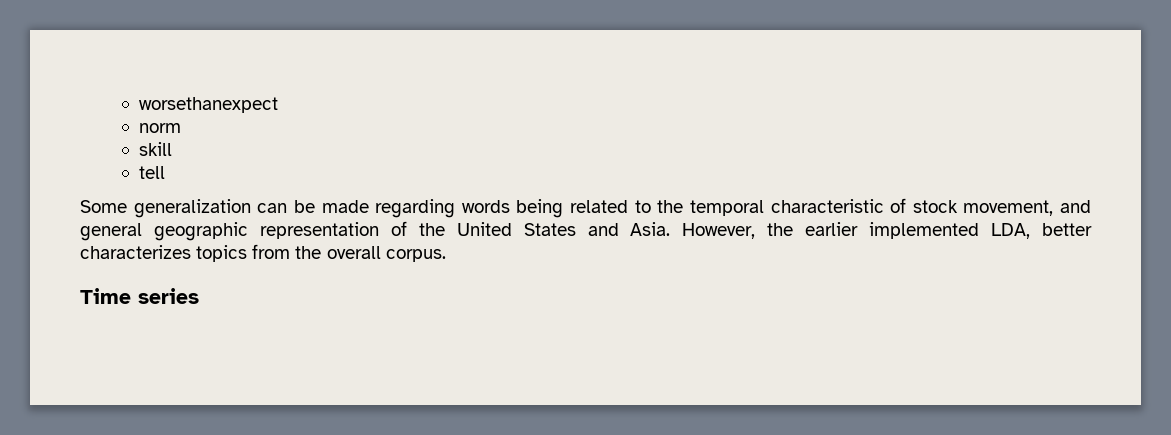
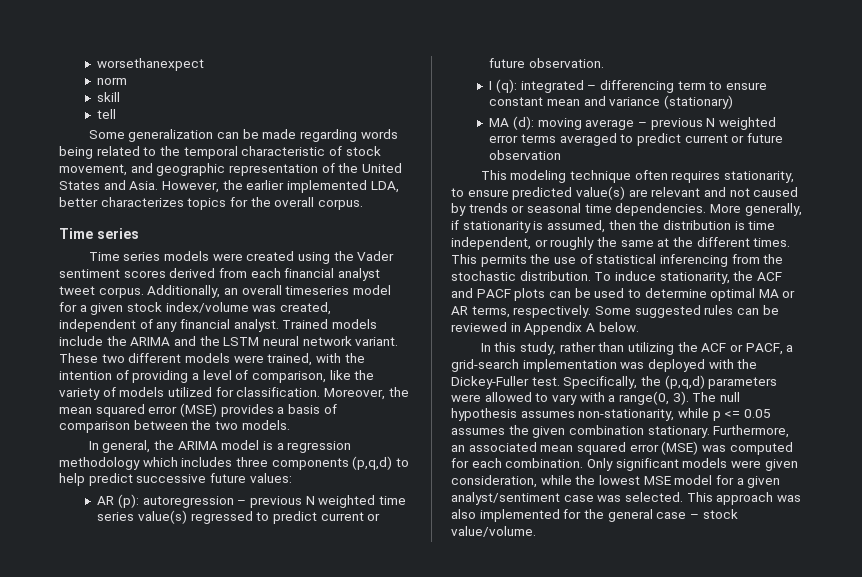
- Some generalization can be made regarding words being related to the temporal characteristic of stock movement, and general geographic representation of the United States and Asia.
+ Some generalization can be made regarding words being related to the temporal characteristic of stock movement, and geographic representation of the United States and Asia.
- However, the earlier implemented LDA, better characterizes topics from the overall corpus.
+ However, the earlier implemented LDA, better characterizes topics for the overall corpus.
+ Time series models were created using the Vader sentiment scores derived from each financial analyst tweet corpus. Additionally, an overall timeseries model for a given stock index/volume was created, independent of any financial analyst. Trained models include the ARIMA and the LSTM neural network variant. These two different models were trained, with the intention of providing a level of comparison, like the variety of models utilized for classification. Moreover, the mean squared error (MSE) provides a basis of comparison between the two models.
+ In general, the ARIMA model is a regression methodology which includes three components (p,q,d) to help predict successive future values:
+ AR (p): autoregression – previous N weighted time series value(s) regressed to predict current or future observation.
+ I (q): integrated – differencing term to ensure constant mean and variance (stationary)
+ MA (d): moving average – previous N weighted error terms averaged to predict current or future observation
+ This modeling technique often requires stationarity, to ensure predicted value(s) are relevant and not caused by trends or seasonal time dependencies. More generally, if stationarity is assumed, then the distribution is time independent, or roughly the same at the different times. This permits the use of statistical inferencing from the stochastic distribution. To induce stationarity, the ACF and PACF plots can be used to determine optimal MA or AR terms, respectively. Some suggested rules can be reviewed in Appendix A below.
+ In this study, rather than utilizing the ACF or PACF, a grid-search implementation was deployed with the Dickey-Fuller test. Specifically, the (p,q,d) parameters were allowed to vary with a range(0, 3). The null hypothesis assumes non-stationarity, while p <= 0.05 assumes the given combination stationary. Furthermore, an associated mean squared error (MSE) was computed for each combination. Only significant models were given consideration, while the lowest MSE model for a given analyst/sentiment case was selected. This approach was also implemented for the general case – stock value/volume.

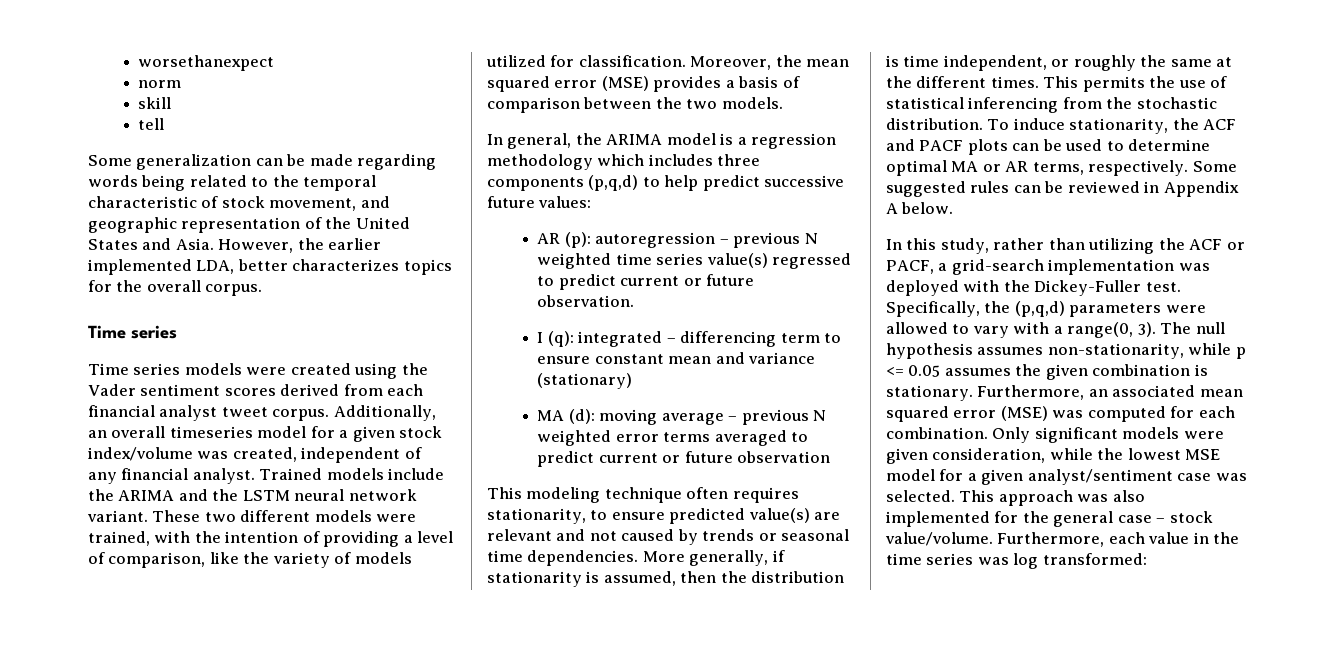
- The null hypothesis assumes non-stationarity, while p <= 0.05 assumes the given combination stationary.
+ The null hypothesis assumes non-stationarity, while p <= 0.05 assumes the given combination is stationary.
+ Furthermore, each value in the time series was log transformed:

